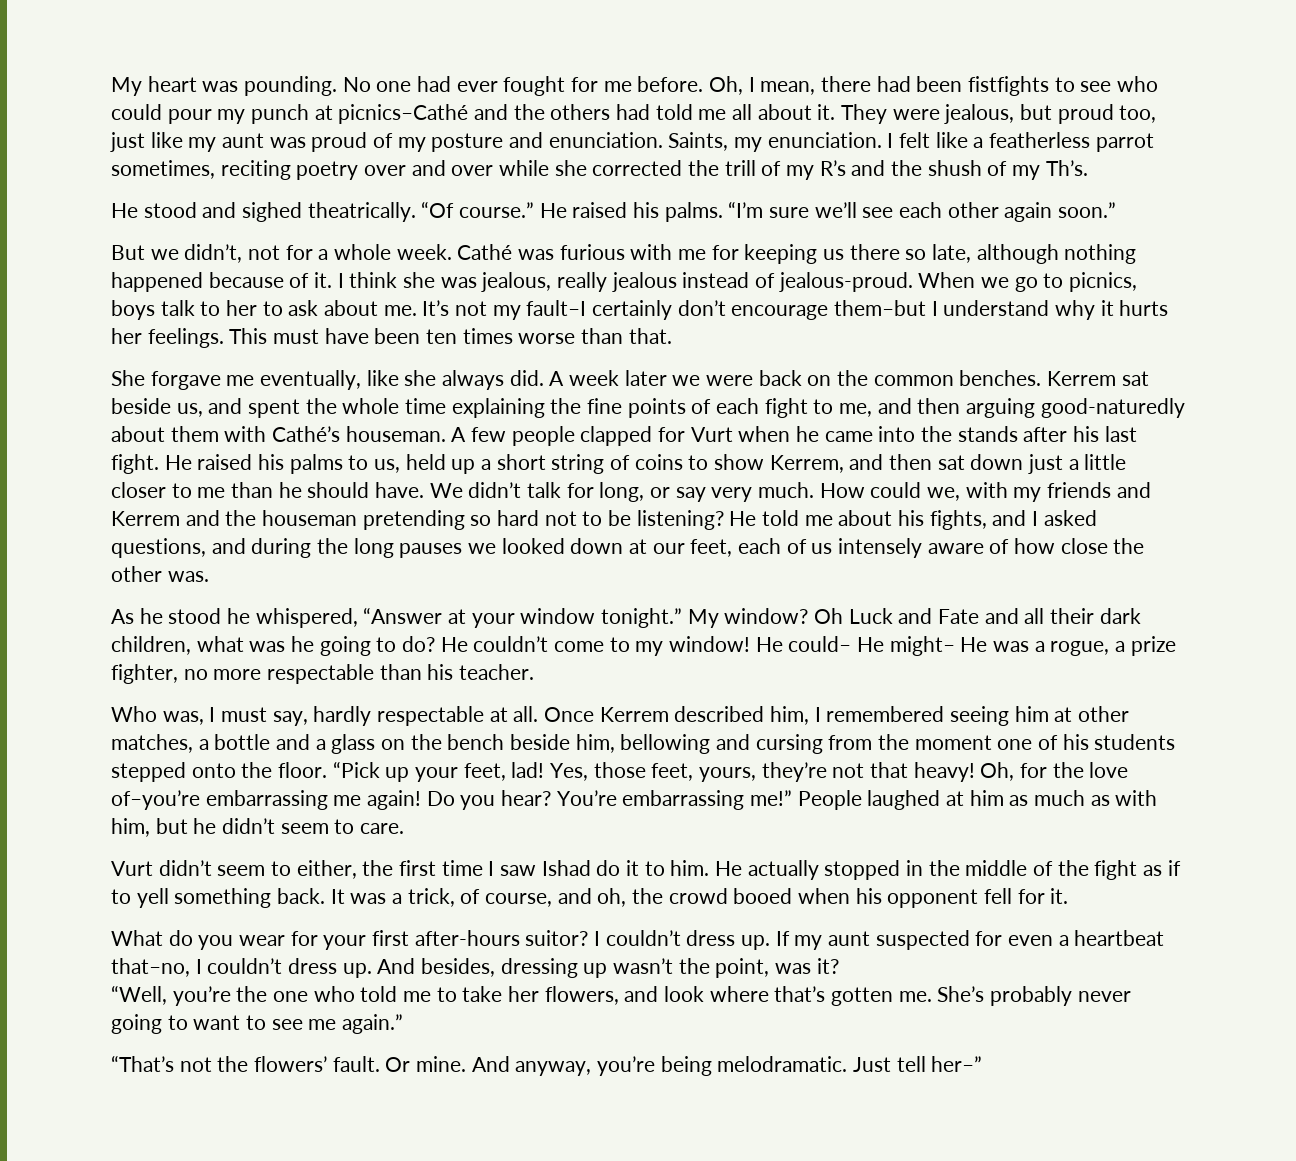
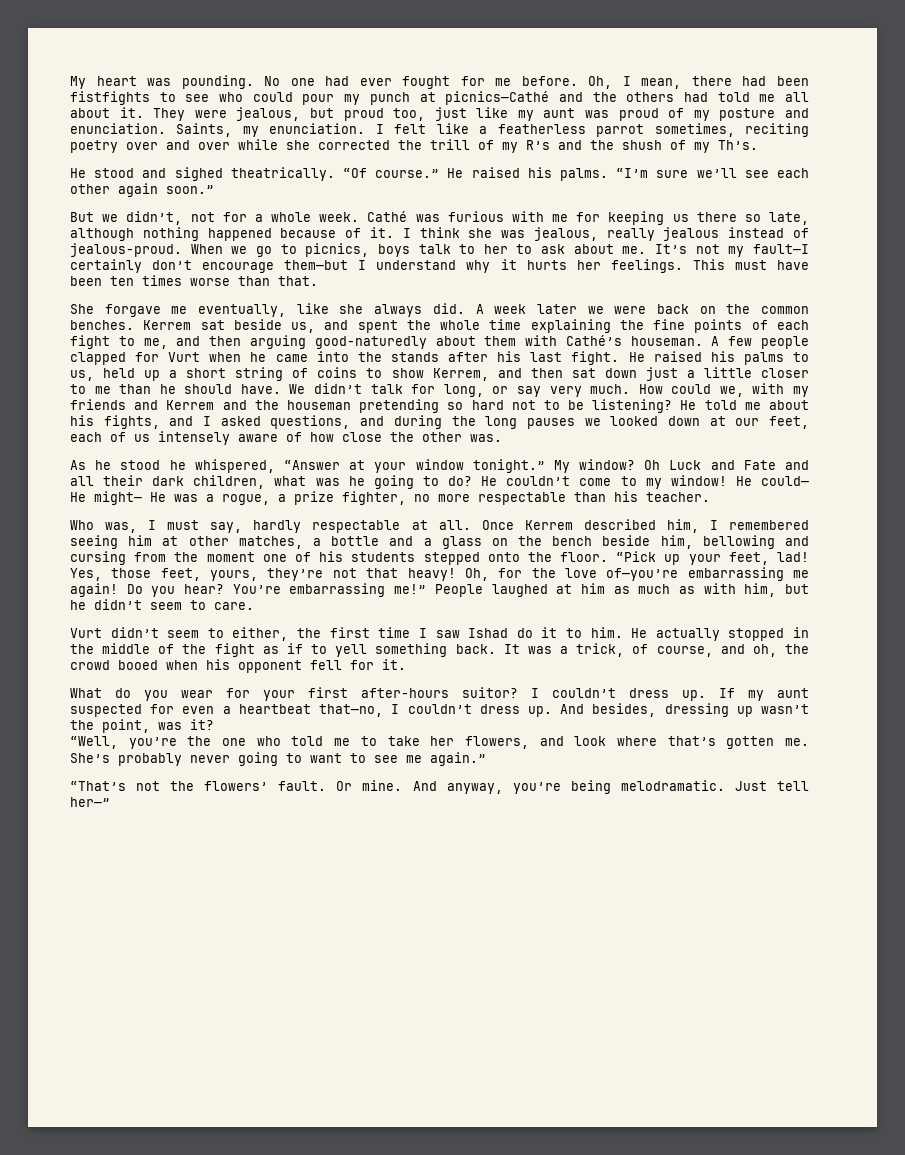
- Oh, I mean, there had been fistfights to see who could pour my punch at picnics–Cathé and the others had told me all about it.
+ Oh, I mean, there had been fistfights to see who could pour my punch at picnics—Cathé and the others had told me all about it.
- It’s not my fault–I certainly don’t encourage them–but I understand why it hurts her feelings.
+ It’s not my fault—I certainly don’t encourage them—but I understand why it hurts her feelings.
- He could– He might– He was a rogue, a prize fighter, no more respectable than his teacher.
+ He could— He might— He was a rogue, a prize fighter, no more respectable than his teacher.
- Oh, for the love of–you’re embarrassing me again!
+ Oh, for the love of—you’re embarrassing me again!
- If my aunt suspected for even a heartbeat that–no, I couldn’t dress up.
+ If my aunt suspected for even a heartbeat that—no, I couldn’t dress up.
- Just tell her–”
+ Just tell her—”

